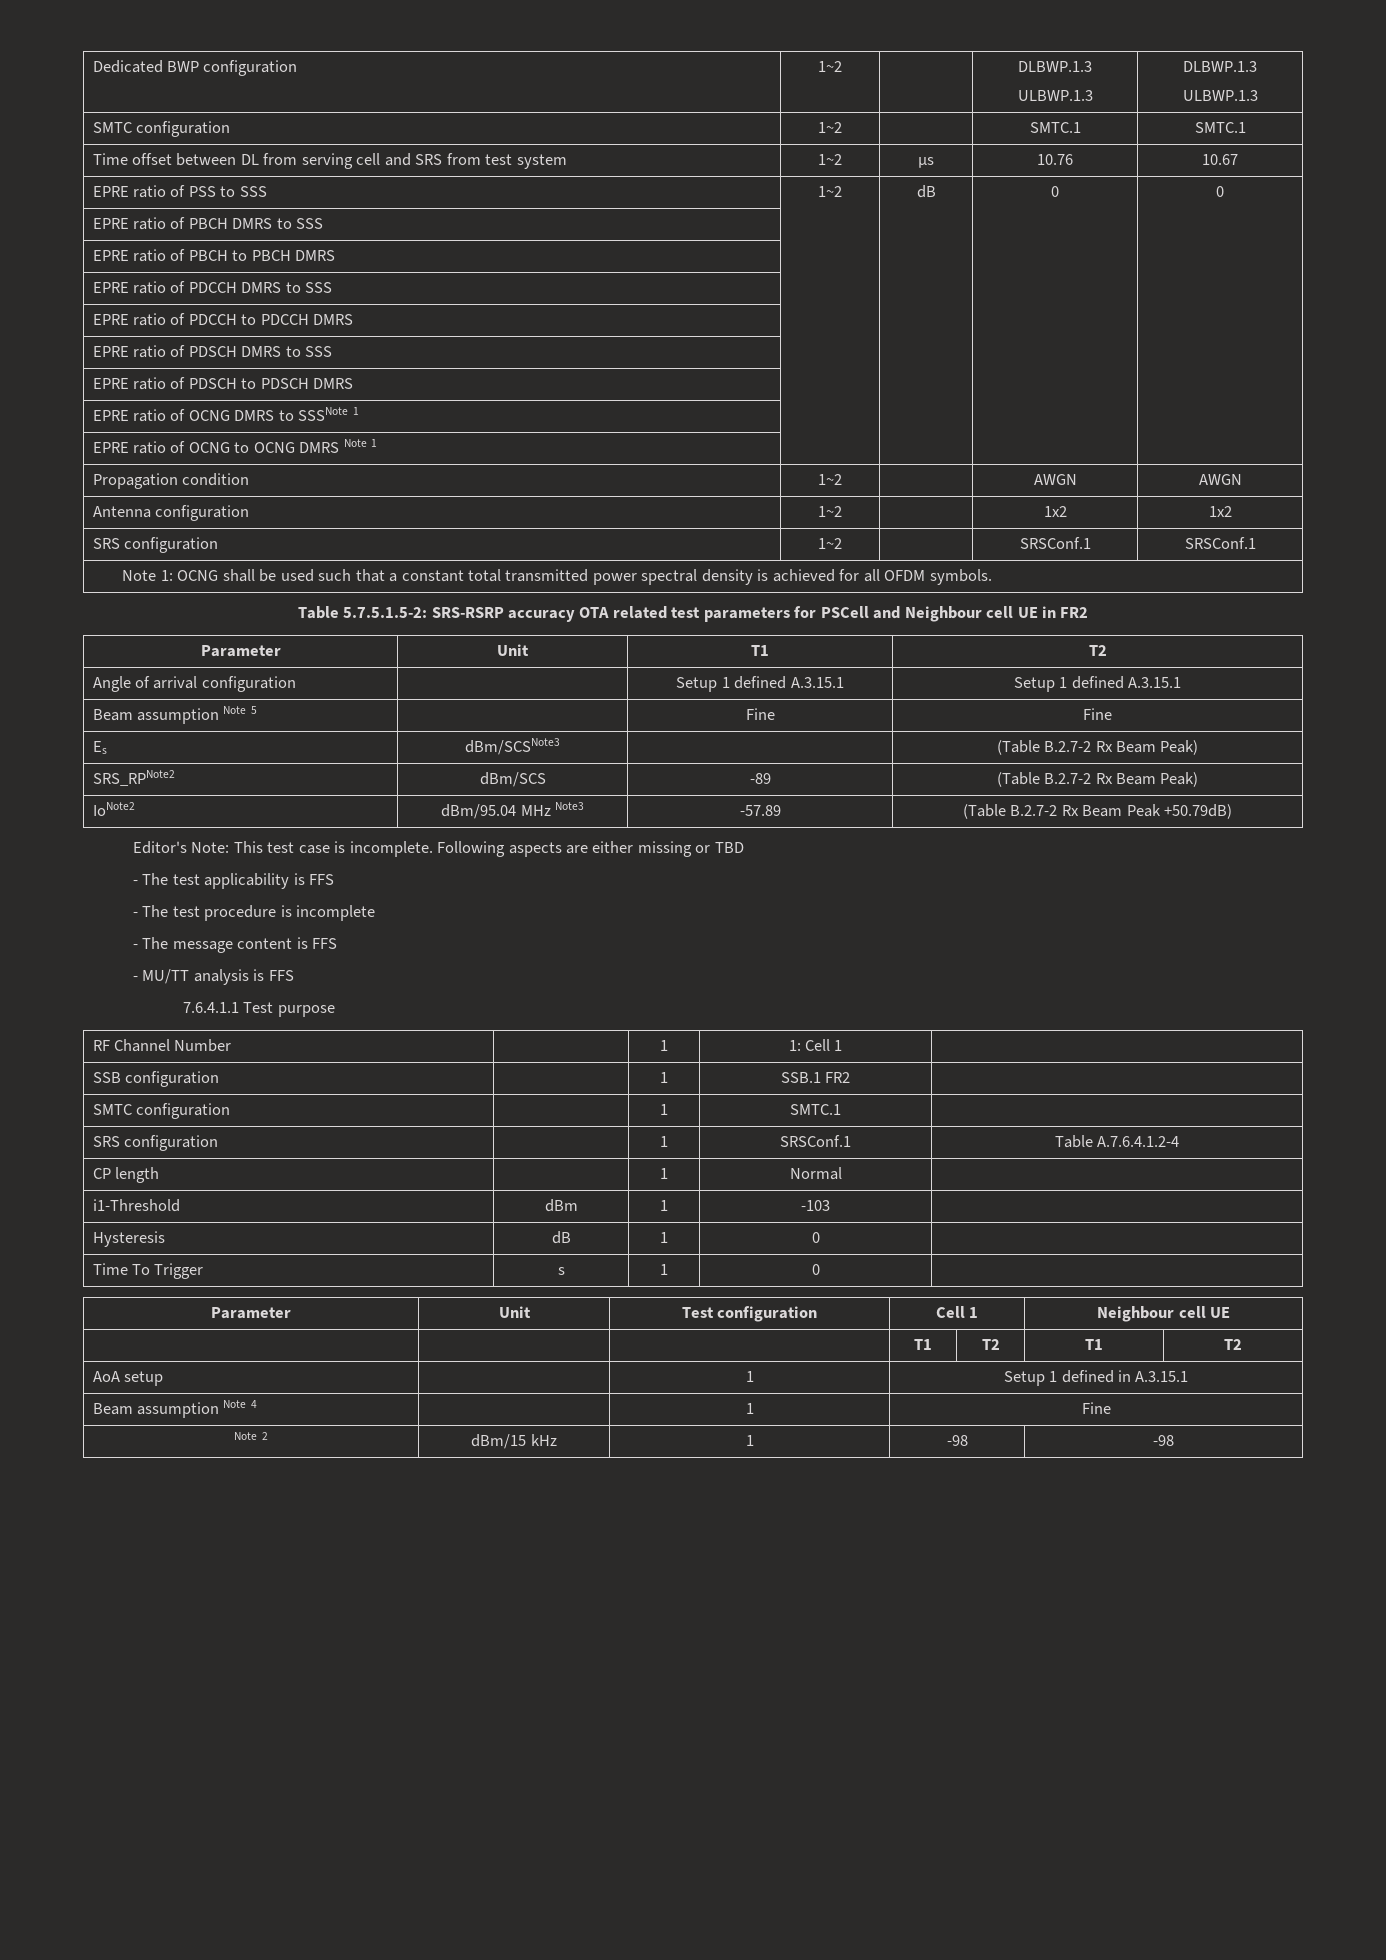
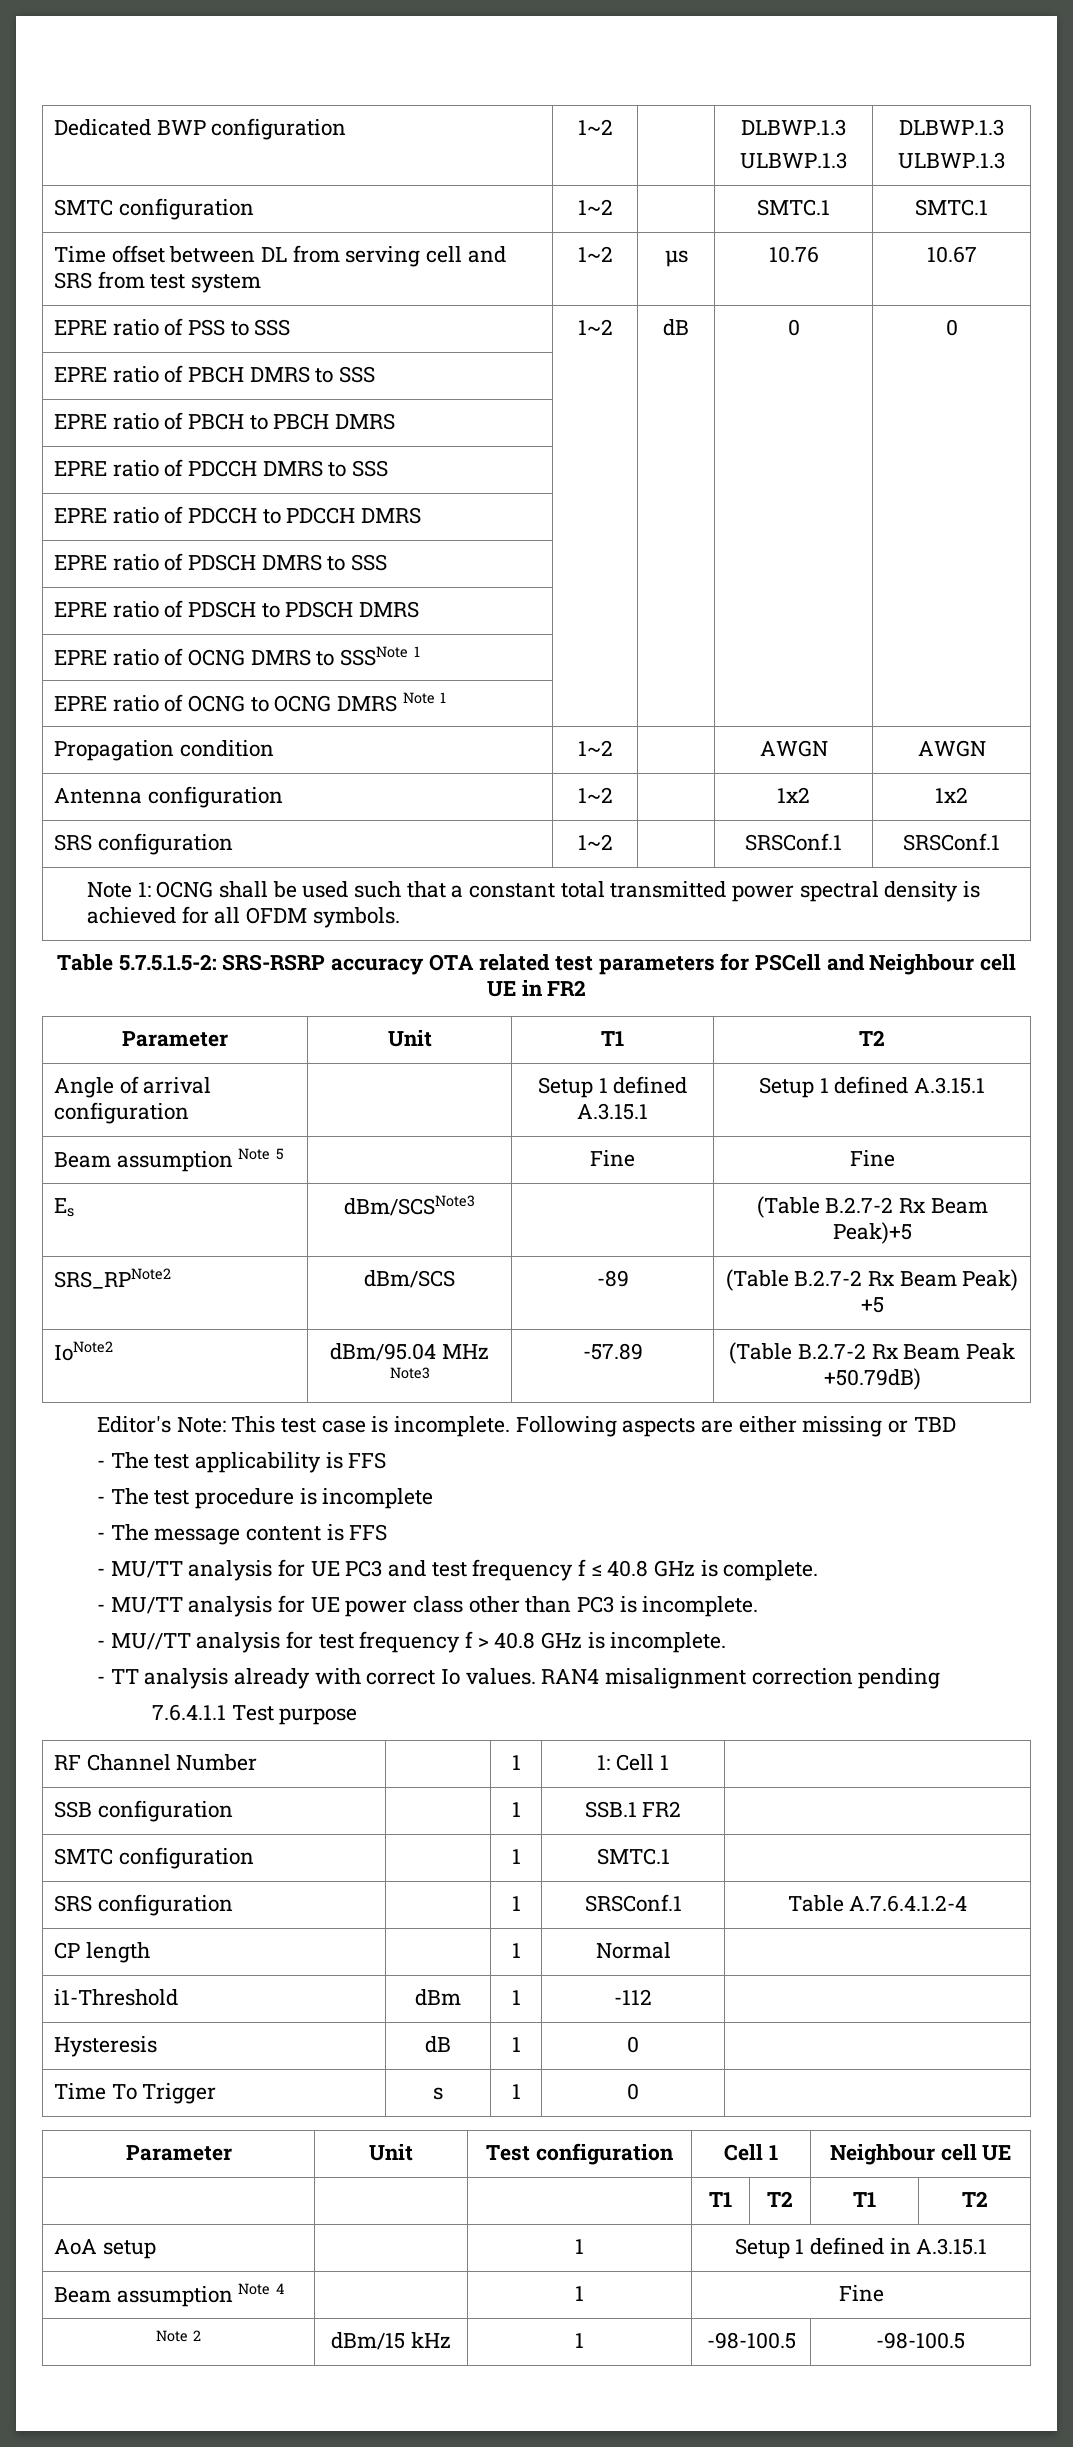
- Es | dBm/SCSNote3 | | (Table B.2.7-2 Rx Beam Peak)
+ Es | dBm/SCSNote3 | | (Table B.2.7-2 Rx Beam Peak)+5
- SRS_RPNote2 | dBm/SCS | -89 | (Table B.2.7-2 Rx Beam Peak)
+ SRS_RPNote2 | dBm/SCS | -89 | (Table B.2.7-2 Rx Beam Peak) +5
- - MU/TT analysis is FFS
+ - MU/TT analysis for UE PC3 and test frequency f ≤ 40.8 GHz is complete.
+ - MU/TT analysis for UE power class other than PC3 is incomplete.
+ - MU//TT analysis for test frequency f > 40.8 GHz is incomplete.
+ - TT analysis already with correct Io values. RAN4 misalignment correction pending
- i1-Threshold | dBm | 1 | -103 |
+ i1-Threshold | dBm | 1 | -112 |
- Note 2 | dBm/15 kHz | 1 | -98 | -98
+ Note 2 | dBm/15 kHz | 1 | -98-100.5 | -98-100.5

